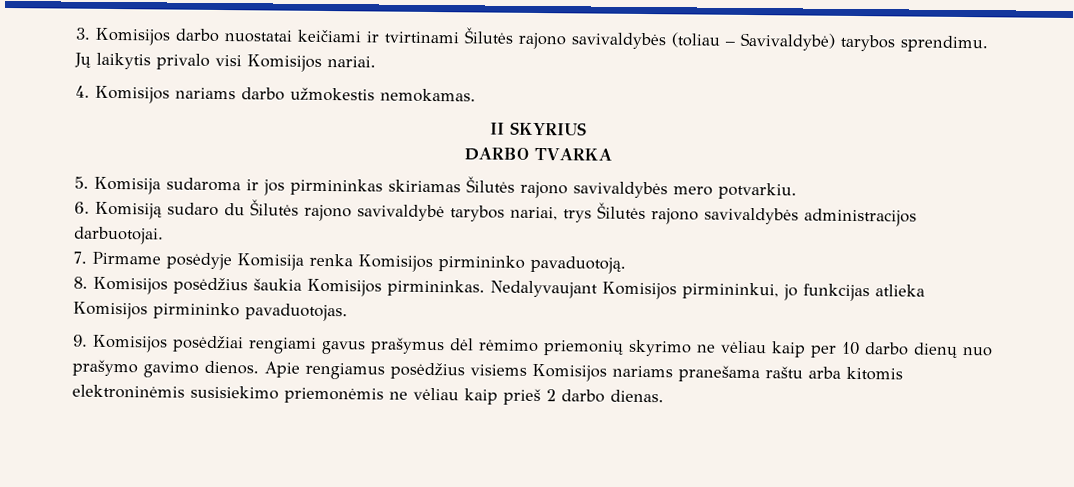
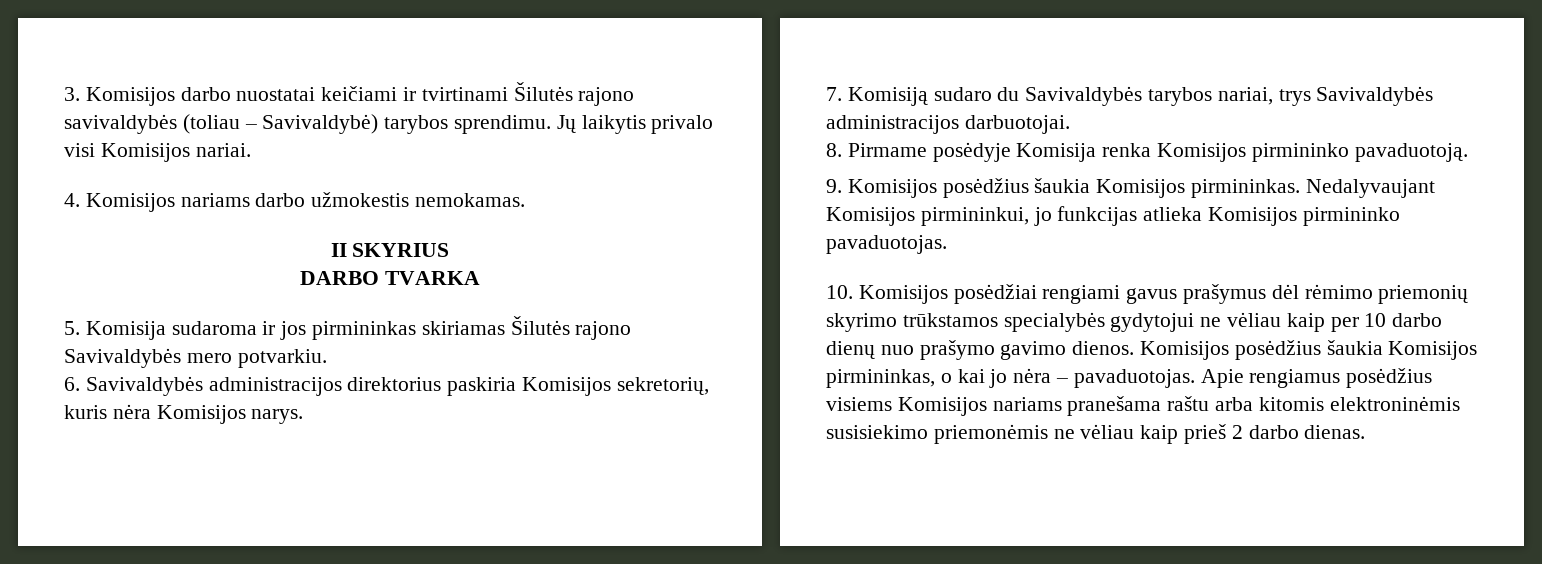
- 5. Komisija sudaroma ir jos pirmininkas skiriamas Šilutės rajono savivaldybės mero potvarkiu.
+ 5. Komisija sudaroma ir jos pirmininkas skiriamas Šilutės rajono Savivaldybės mero potvarkiu.
- 6. Komisiją sudaro du Šilutės rajono savivaldybė tarybos nariai, trys Šilutės rajono savivaldybės administracijos darbuotojai.
+ 6. Savivaldybės administracijos direktorius paskiria Komisijos sekretorių, kuris nėra Komisijos narys.
+ 7. Komisiją sudaro du Savivaldybės tarybos nariai, trys Savivaldybės administracijos darbuotojai.
- 7. Pirmame posėdyje Komisija renka Komisijos pirmininko pavaduotoją.
+ 8. Pirmame posėdyje Komisija renka Komisijos pirmininko pavaduotoją.
- 8. Komisijos posėdžius šaukia Komisijos pirmininkas.
+ 9. Komisijos posėdžius šaukia Komisijos pirmininkas.
- 9. Komisijos posėdžiai rengiami gavus prašymus dėl rėmimo priemonių skyrimo ne vėliau kaip per 10 darbo dienų nuo prašymo gavimo dienos.
+ 10. Komisijos posėdžiai rengiami gavus prašymus dėl rėmimo priemonių skyrimo trūkstamos specialybės gydytojui ne vėliau kaip per 10 darbo dienų nuo prašymo gavimo dienos.
+ Komisijos posėdžius šaukia Komisijos pirmininkas, o kai jo nėra – pavaduotojas.

